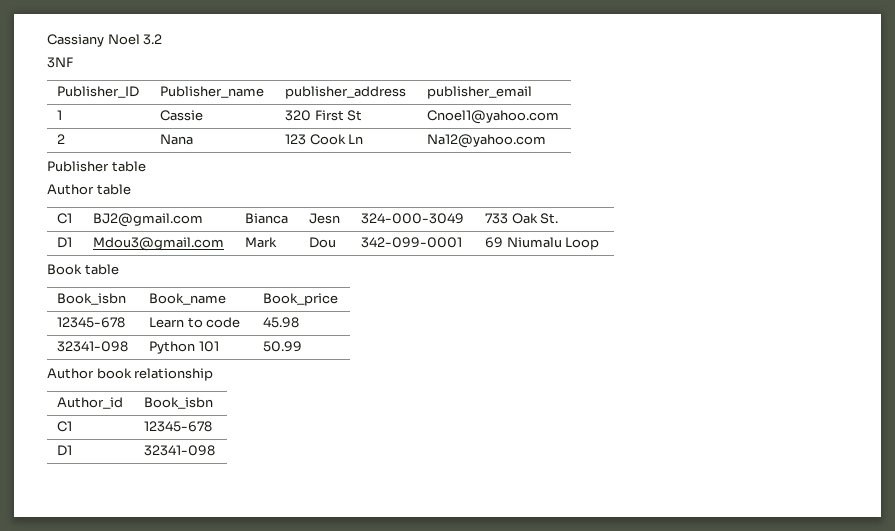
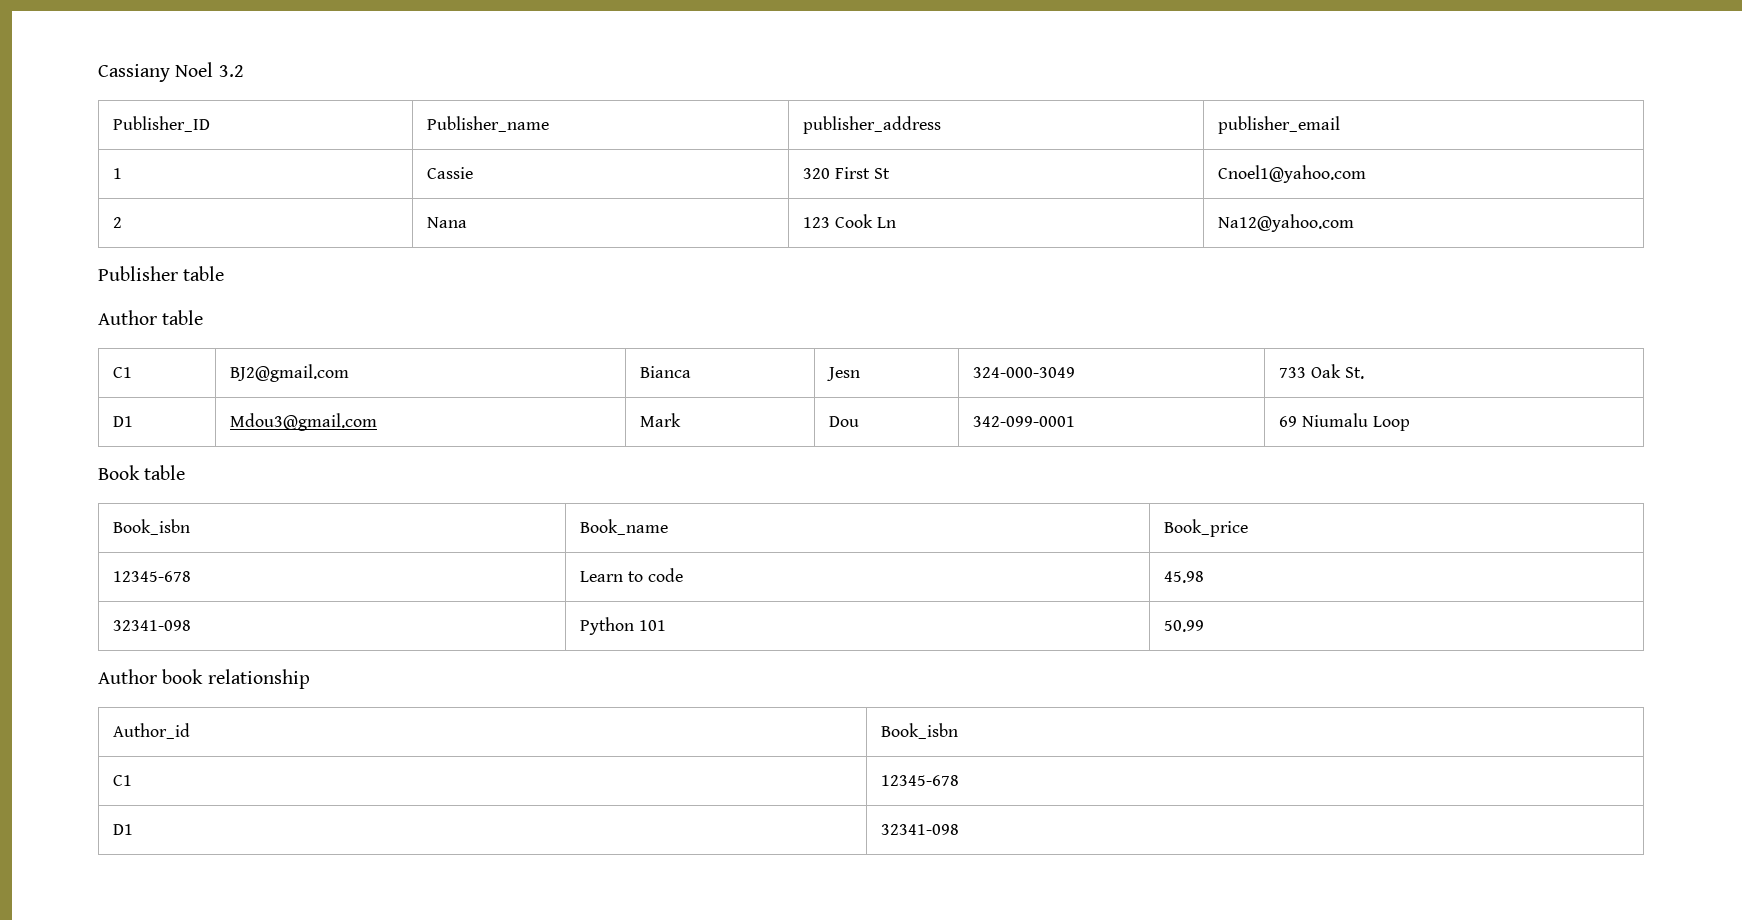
- 3NF

